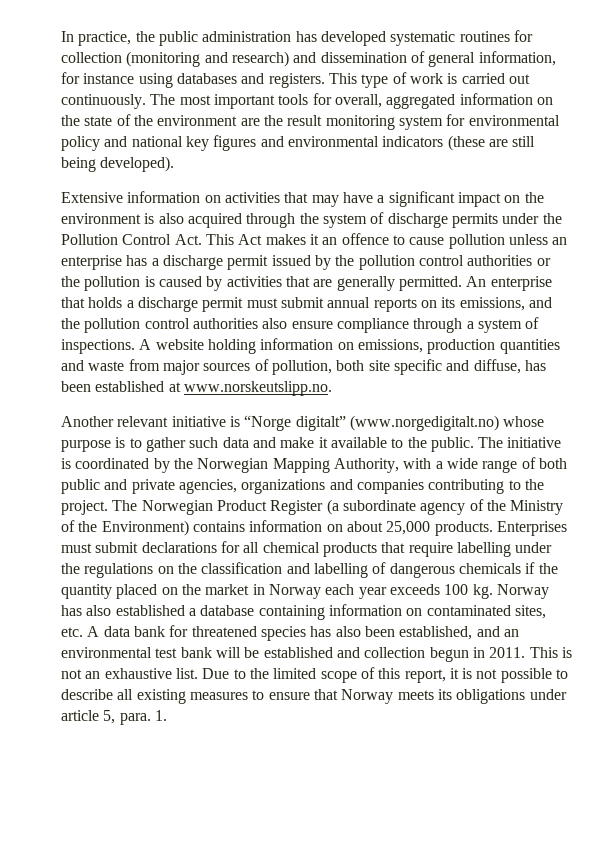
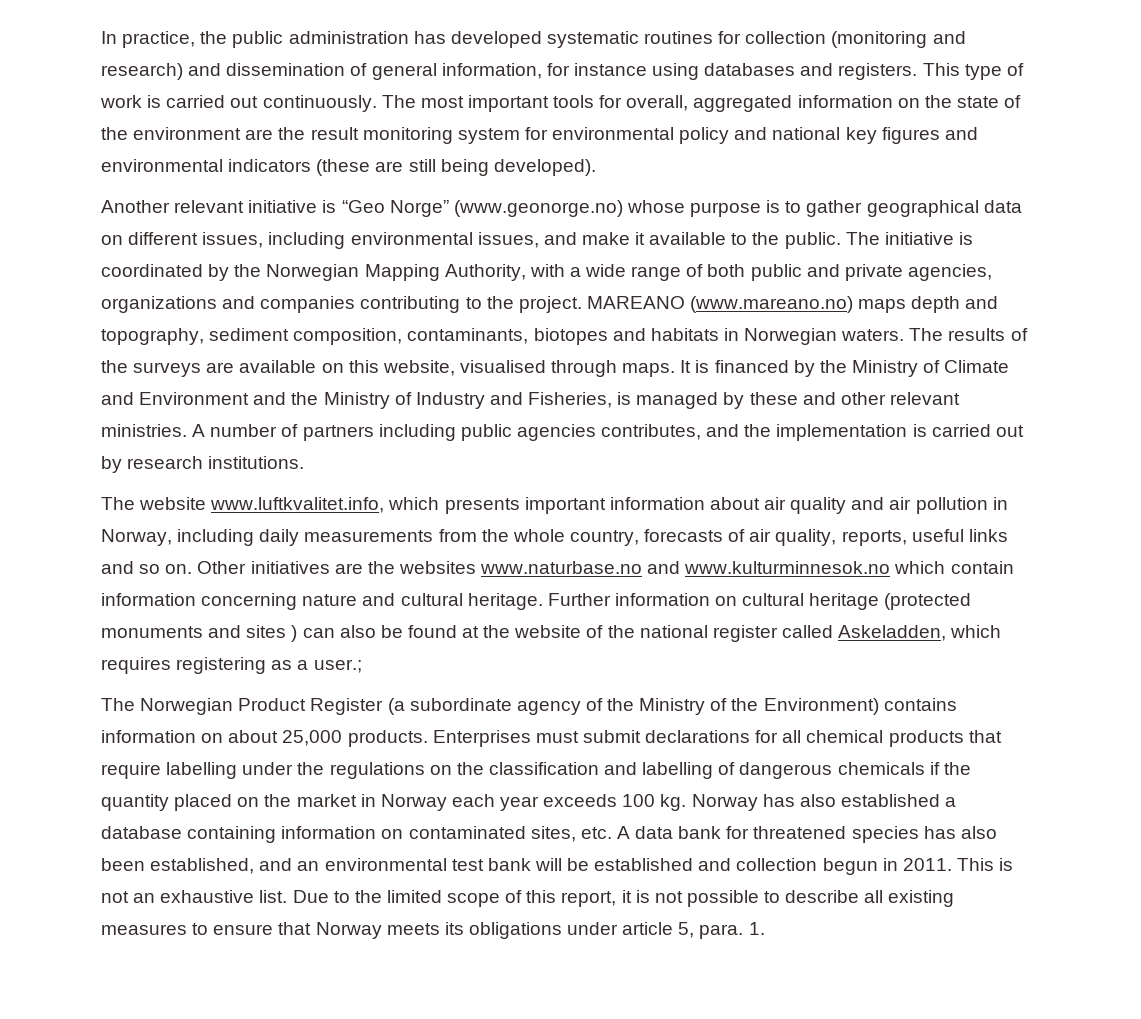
- Extensive information on activities that may have a significant impact on the environment is also acquired through the system of discharge permits under the Pollution Control Act. This Act makes it an offence to cause pollution unless an enterprise has a discharge permit issued by the pollution control authorities or the pollution is caused by activities that are generally permitted. An enterprise that holds a discharge permit must submit annual reports on its emissions, and the pollution control authorities also ensure compliance through a system of inspections. A website holding information on emissions, production quantities and waste from major sources of pollution, both site specific and diffuse, has been established at www.norskeutslipp.no.
- Another relevant initiative is “Norge digitalt” (www.norgedigitalt.no) whose purpose is to gather such data and make it available to the public.
+ Another relevant initiative is “Geo Norge” (www.geonorge.no) whose purpose is to gather geographical data on different issues, including environmental issues, and make it available to the public.
- The initiative is coordinated by the Norwegian Mapping Authority, with a wide range of both public and private agencies, organizations and companies contributing to the project. The Norwegian Product Register (a subordinate agency of the Ministry of the Environment) contains information on about 25,000 products.
+ The initiative is coordinated by the Norwegian Mapping Authority, with a wide range of both public and private agencies, organizations and companies contributing to the project. MAREANO (www.mareano.no) maps depth and topography, sediment composition, contaminants, biotopes and habitats in Norwegian waters. The results of the surveys are available on this website, visualised through maps. It is financed by the Ministry of Climate and Environment and the Ministry of Industry and Fisheries, is managed by these and other relevant ministries. A number of partners including public agencies contributes, and the implementation is carried out by research institutions.
+ The website www.luftkvalitet.info, which presents important information about air quality and air pollution in Norway, including daily measurements from the whole country, forecasts of air quality, reports, useful links and so on. Other initiatives are the websites www.naturbase.no and www.kulturminnesok.no which contain information concerning nature and cultural heritage. Further information on cultural heritage (protected monuments and sites ) can also be found at the website of the national register called Askeladden, which requires registering as a user.;
+ The Norwegian Product Register (a subordinate agency of the Ministry of the Environment) contains information on about 25,000 products.

